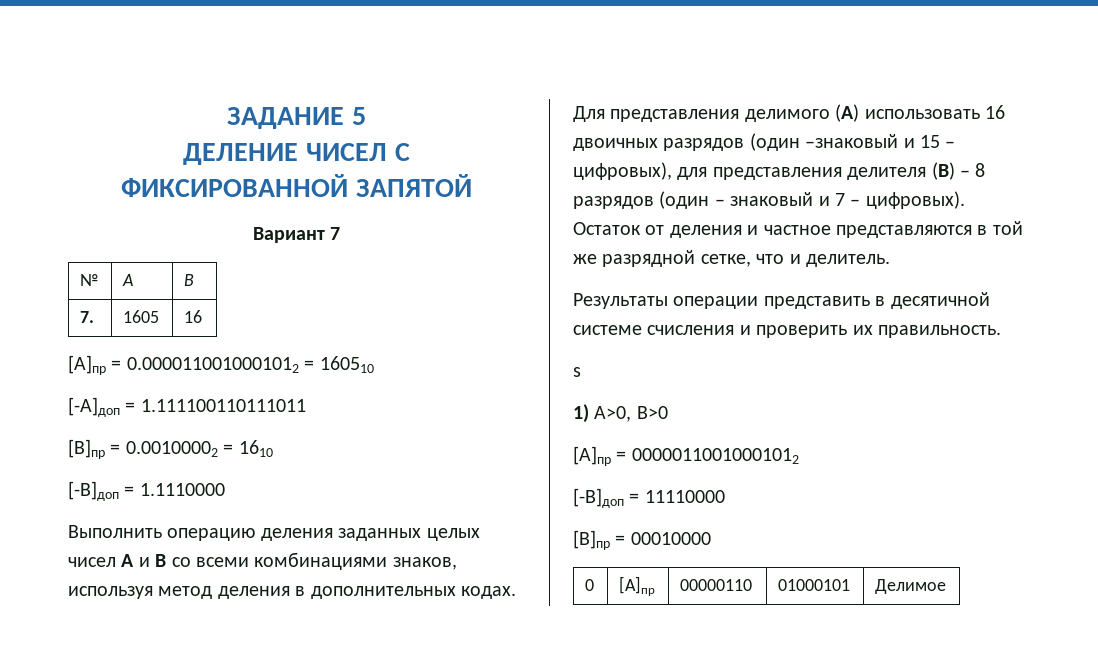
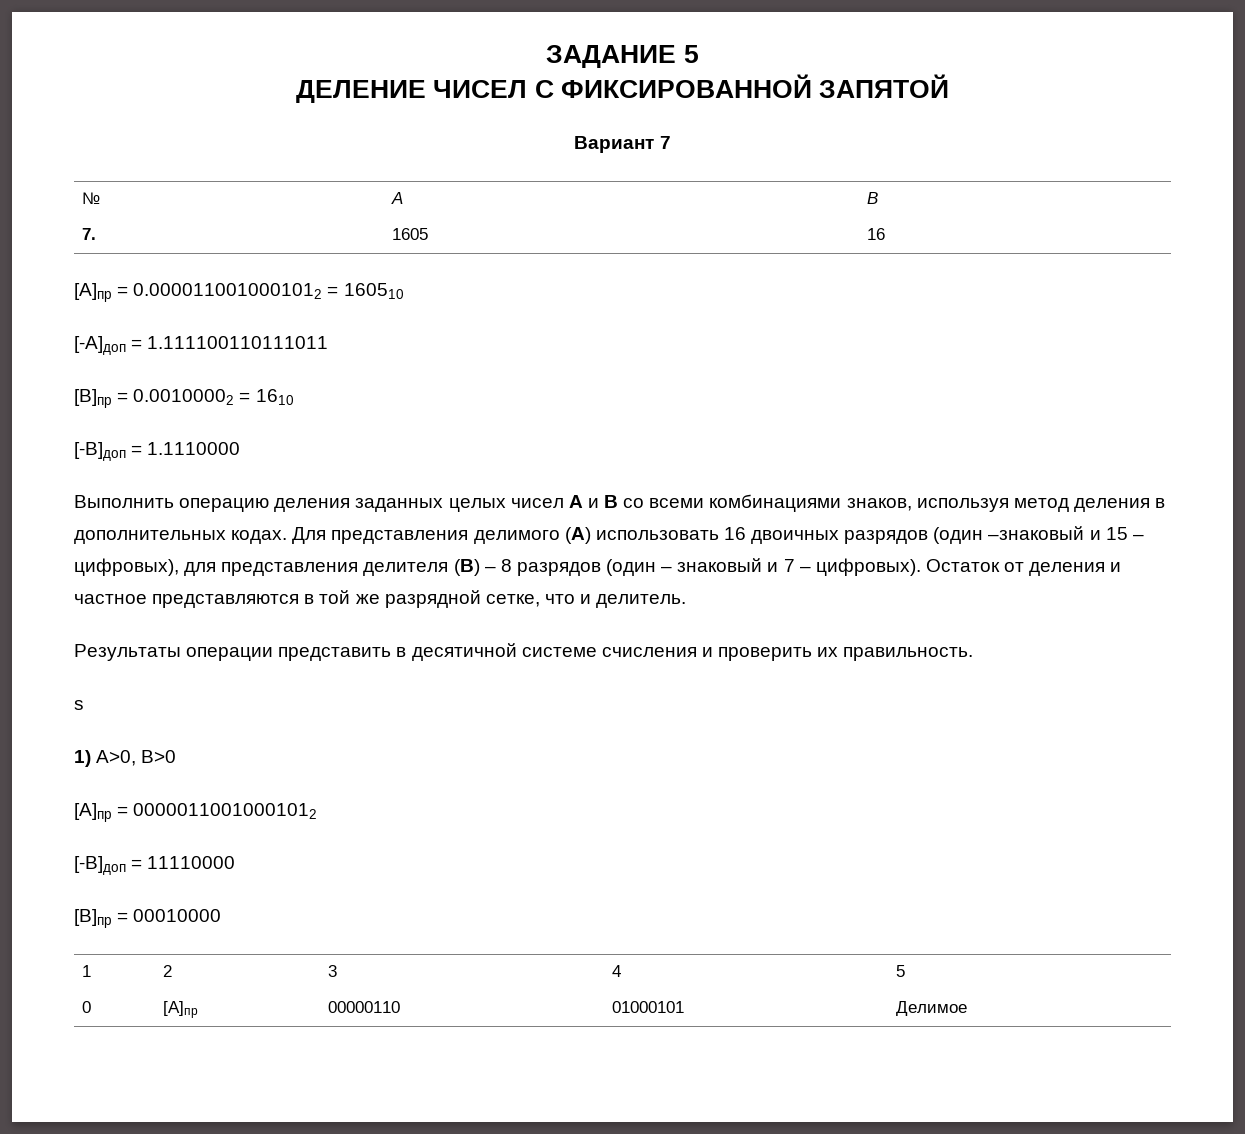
+ 1 | 2 | 3 | 4 | 5

